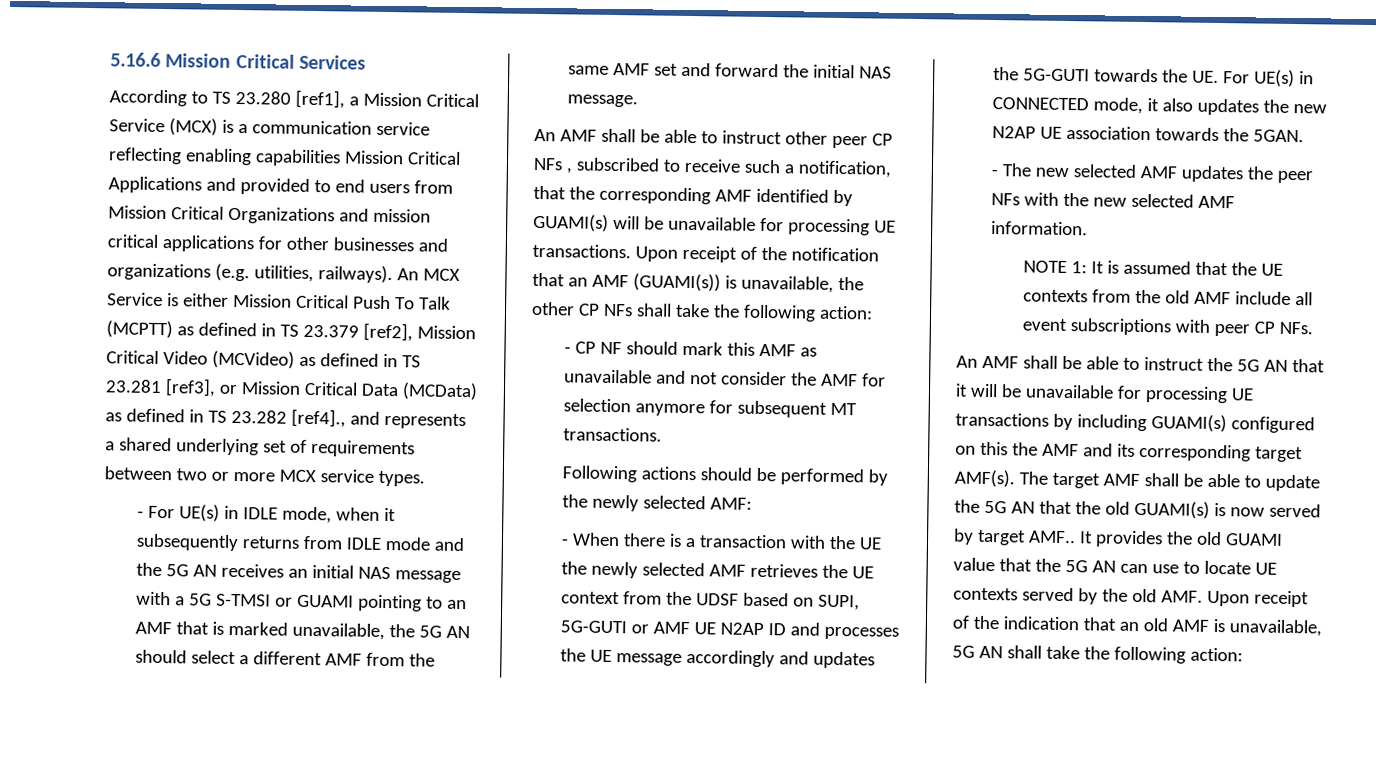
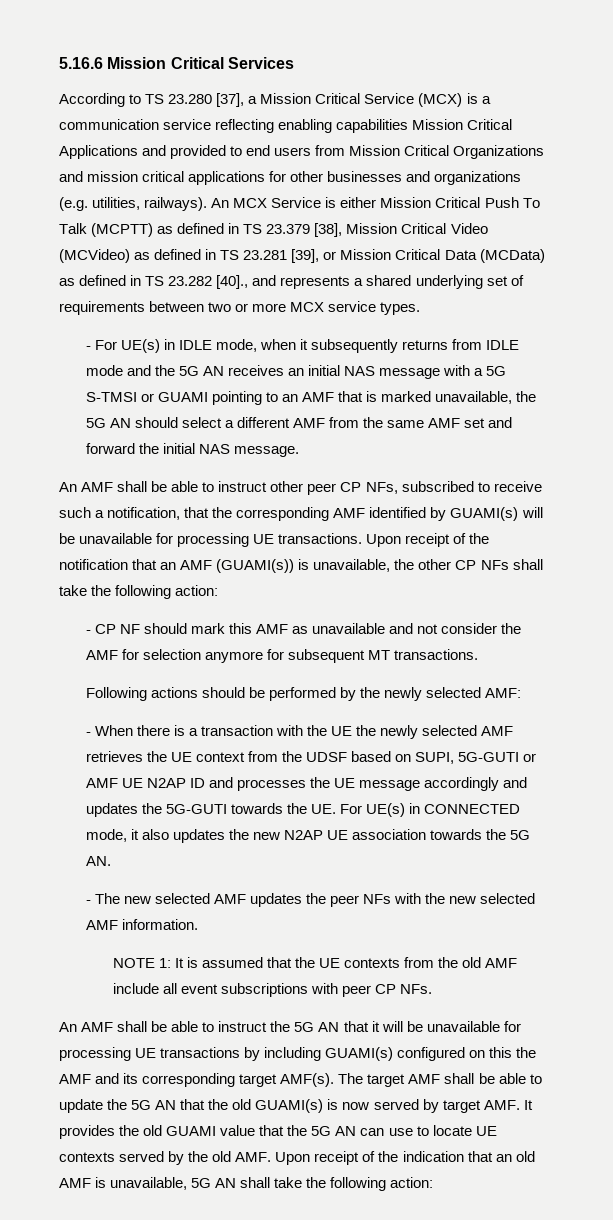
- According to TS 23.280 [ref1], a Mission Critical Service (MCX) is a communication service reflecting enabling capabilities Mission Critical Applications and provided to end users from Mission Critical Organizations and mission critical applications for other businesses and organizations (e.g. utilities, railways).
+ According to TS 23.280 [37], a Mission Critical Service (MCX) is a communication service reflecting enabling capabilities Mission Critical Applications and provided to end users from Mission Critical Organizations and mission critical applications for other businesses and organizations (e.g. utilities, railways).
- An MCX Service is either Mission Critical Push To Talk (MCPTT) as defined in TS 23.379 [ref2], Mission Critical Video (MCVideo) as defined in TS 23.281 [ref3], or Mission Critical Data (MCData) as defined in TS 23.282 [ref4]., and represents a shared underlying set of requirements between two or more MCX service types.
+ An MCX Service is either Mission Critical Push To Talk (MCPTT) as defined in TS 23.379 [38], Mission Critical Video (MCVideo) as defined in TS 23.281 [39], or Mission Critical Data (MCData) as defined in TS 23.282 [40]., and represents a shared underlying set of requirements between two or more MCX service types.
- An AMF shall be able to instruct other peer CP NFs , subscribed to receive such a notification, that the corresponding AMF identified by GUAMI(s) will be unavailable for processing UE transactions.
+ An AMF shall be able to instruct other peer CP NFs, subscribed to receive such a notification, that the corresponding AMF identified by GUAMI(s) will be unavailable for processing UE transactions.
- - When there is a transaction with the UE the newly selected AMF retrieves the UE context from the UDSF based on SUPI, 5G-GUTI or AMF UE N2AP ID and processes the UE message accordingly and updates the 5G-GUTI towards the UE. For UE(s) in CONNECTED mode, it also updates the new N2AP UE association towards the 5GAN.
+ - When there is a transaction with the UE the newly selected AMF retrieves the UE context from the UDSF based on SUPI, 5G-GUTI or AMF UE N2AP ID and processes the UE message accordingly and updates the 5G-GUTI towards the UE. For UE(s) in CONNECTED mode, it also updates the new N2AP UE association towards the 5G AN.
- The target AMF shall be able to update the 5G AN that the old GUAMI(s) is now served by target AMF.. It provides the old GUAMI value that the 5G AN can use to locate UE contexts served by the old AMF. Upon receipt of the indication that an old AMF is unavailable, 5G AN shall take the following action:
+ The target AMF shall be able to update the 5G AN that the old GUAMI(s) is now served by target AMF. It provides the old GUAMI value that the 5G AN can use to locate UE contexts served by the old AMF. Upon receipt of the indication that an old AMF is unavailable, 5G AN shall take the following action:

